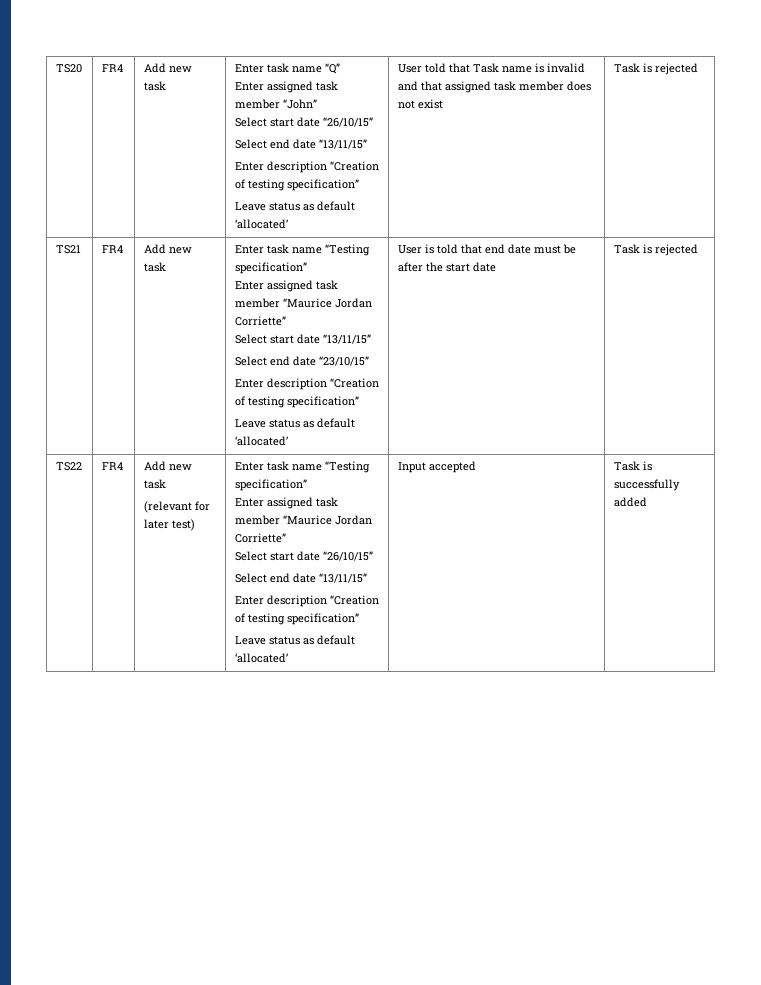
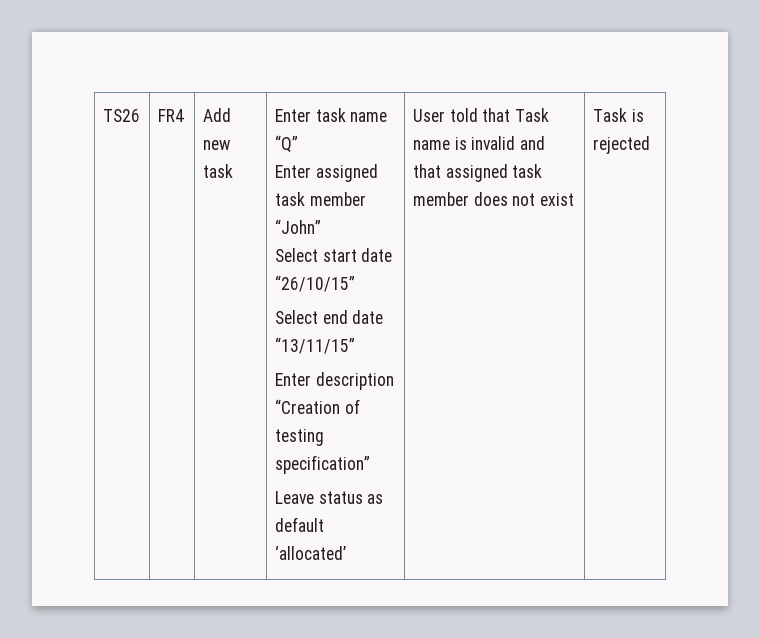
- TS20
+ TS26
- TS21 | FR4 | Add new task | Enter task name “Testing specification”
- Enter assigned task member “Maurice Jordan Corriette”
- Select start date “13/11/15”
- Select end date “23/10/15”
- Enter description “Creation of testing specification”
- Leave status as default ‘allocated’ | User is told that end date must be after the start date | Task is rejected
- TS22 | FR4 | Add new task
- (relevant for later test) | Enter task name “Testing specification”
- Enter assigned task member “Maurice Jordan Corriette”
- Select start date “26/10/15”
- Select end date “13/11/15”
- Enter description “Creation of testing specification”
- Leave status as default ‘allocated’ | Input accepted | Task is successfully added

